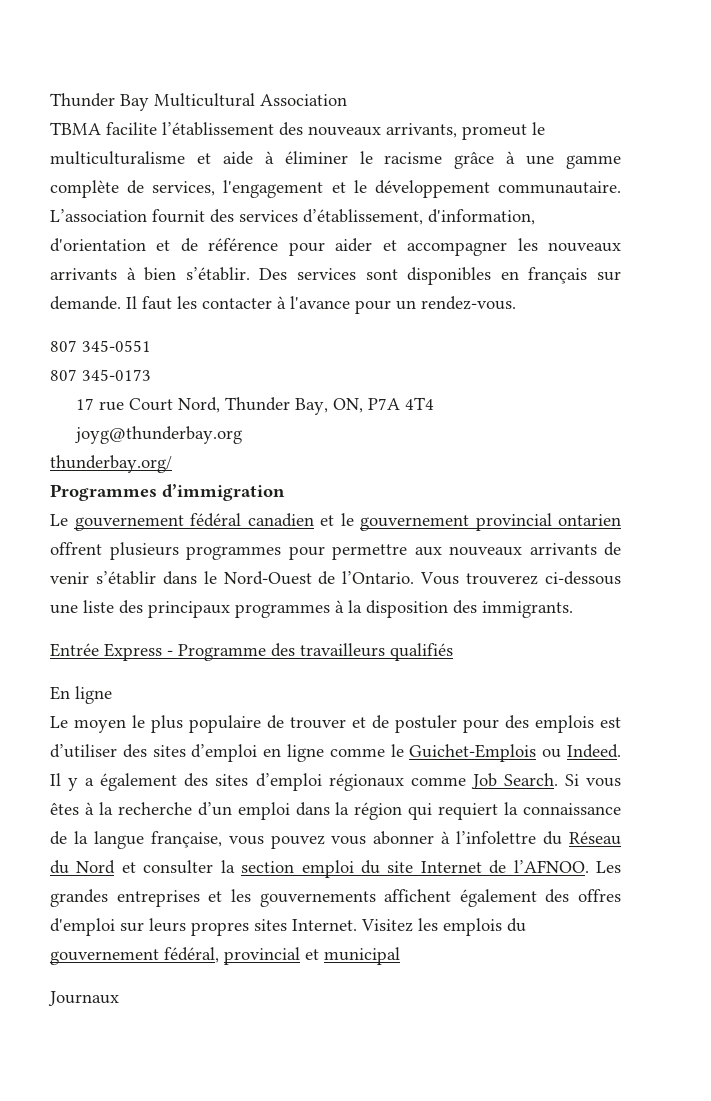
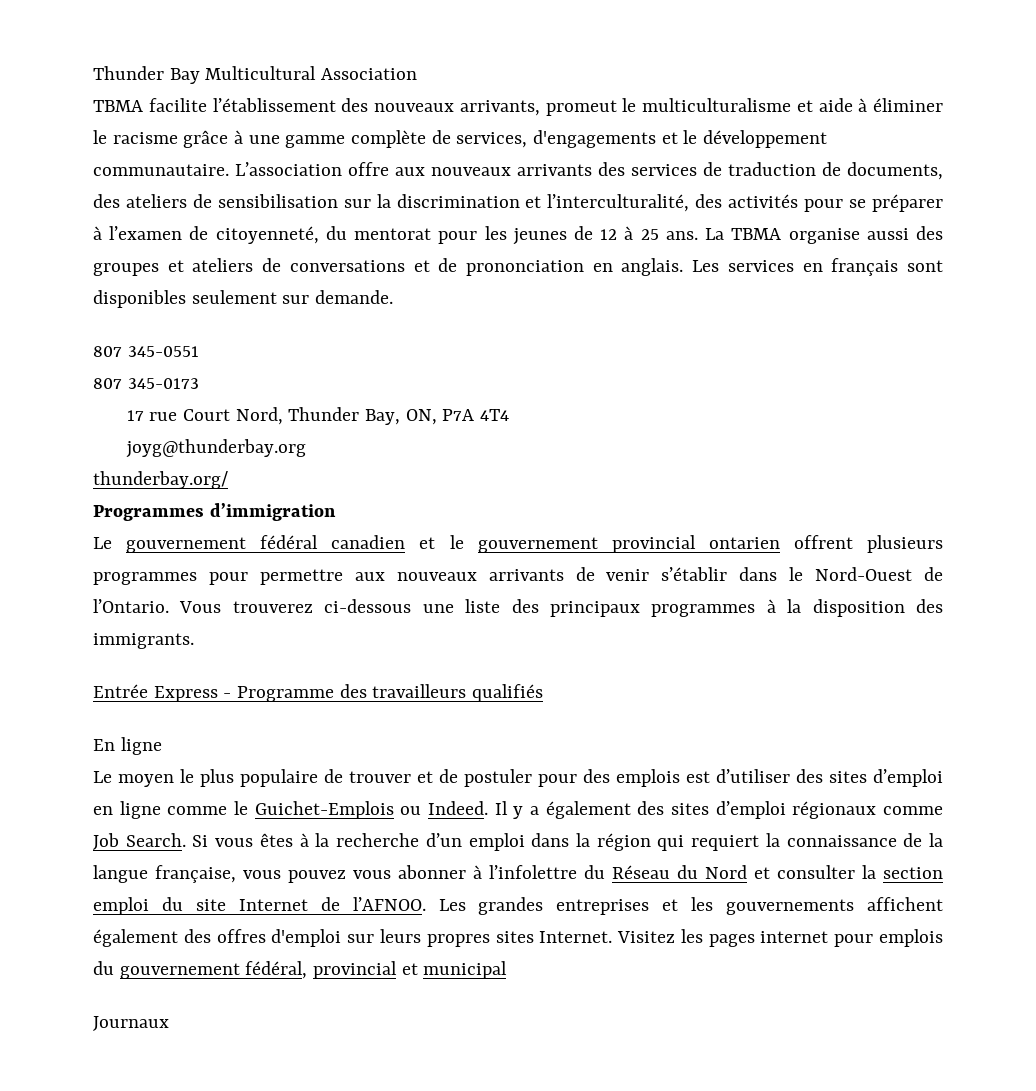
- TBMA facilite l’établissement des nouveaux arrivants, promeut le multiculturalisme et aide à éliminer le racisme grâce à une gamme complète de services, l'engagement et le développement communautaire.
+ TBMA facilite l’établissement des nouveaux arrivants, promeut le multiculturalisme et aide à éliminer le racisme grâce à une gamme complète de services, d'engagements et le développement communautaire.
- L’association fournit des services d’établissement, d'information, d'orientation et de référence pour aider et accompagner les nouveaux arrivants à bien s’établir. Des services sont disponibles en français sur demande. Il faut les contacter à l'avance pour un rendez-vous.
+ L’association offre aux nouveaux arrivants des services de traduction de documents, des ateliers de sensibilisation sur la discrimination et l’interculturalité, des activités pour se préparer à l’examen de citoyenneté, du mentorat pour les jeunes de 12 à 25 ans. La TBMA organise aussi des groupes et ateliers de conversations et de prononciation en anglais. Les services en français sont disponibles seulement sur demande.
- Visitez les emplois du gouvernement fédéral, provincial et municipal
+ Visitez les pages internet pour emplois du gouvernement fédéral, provincial et municipal

